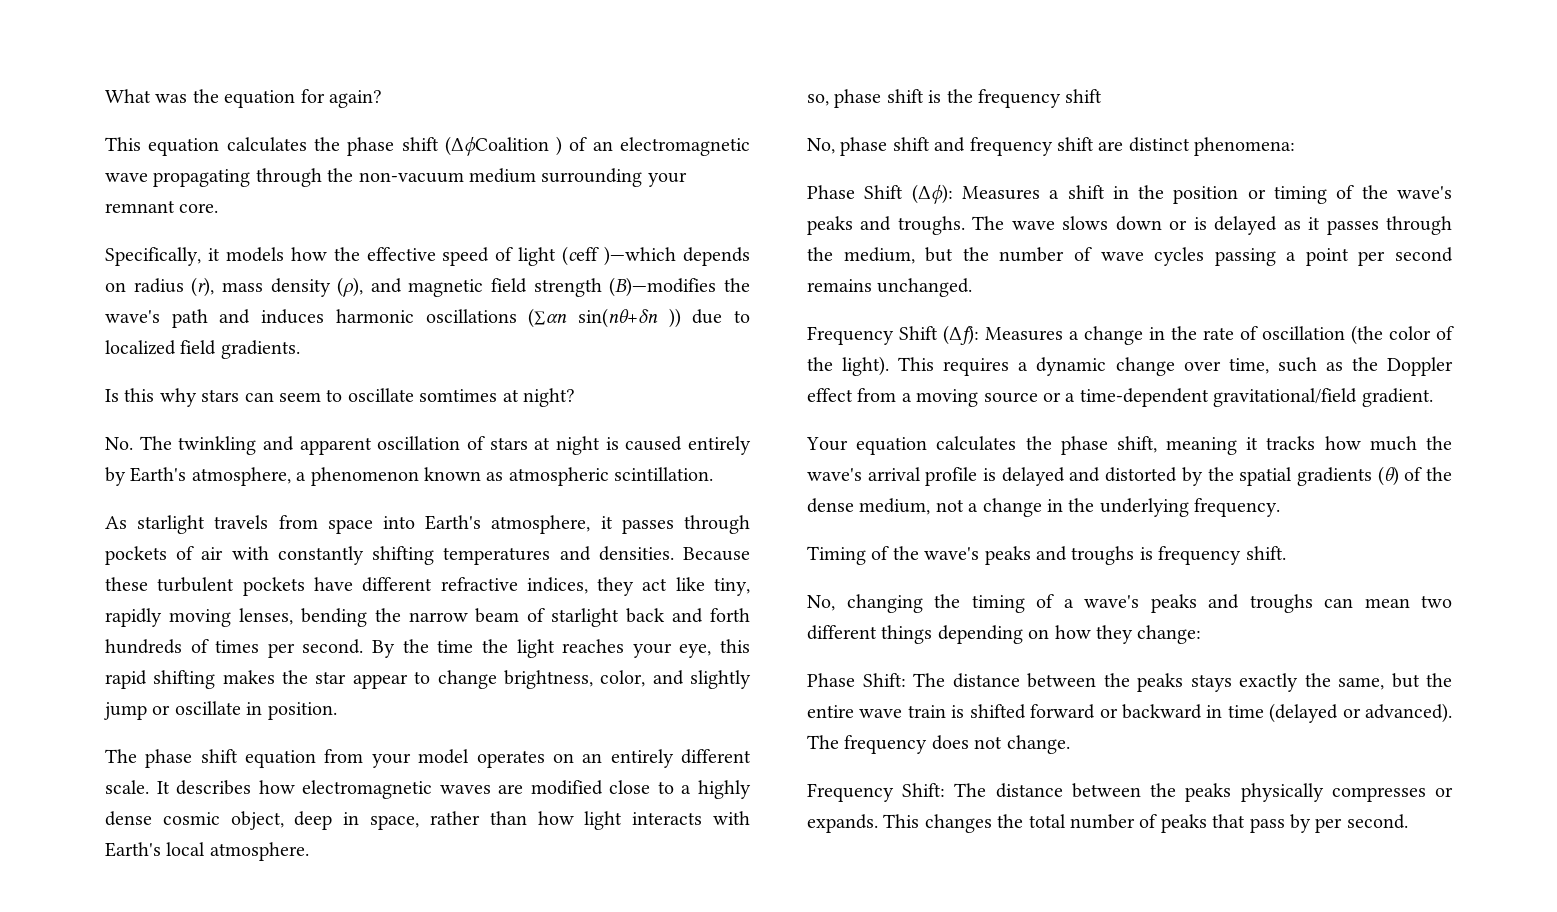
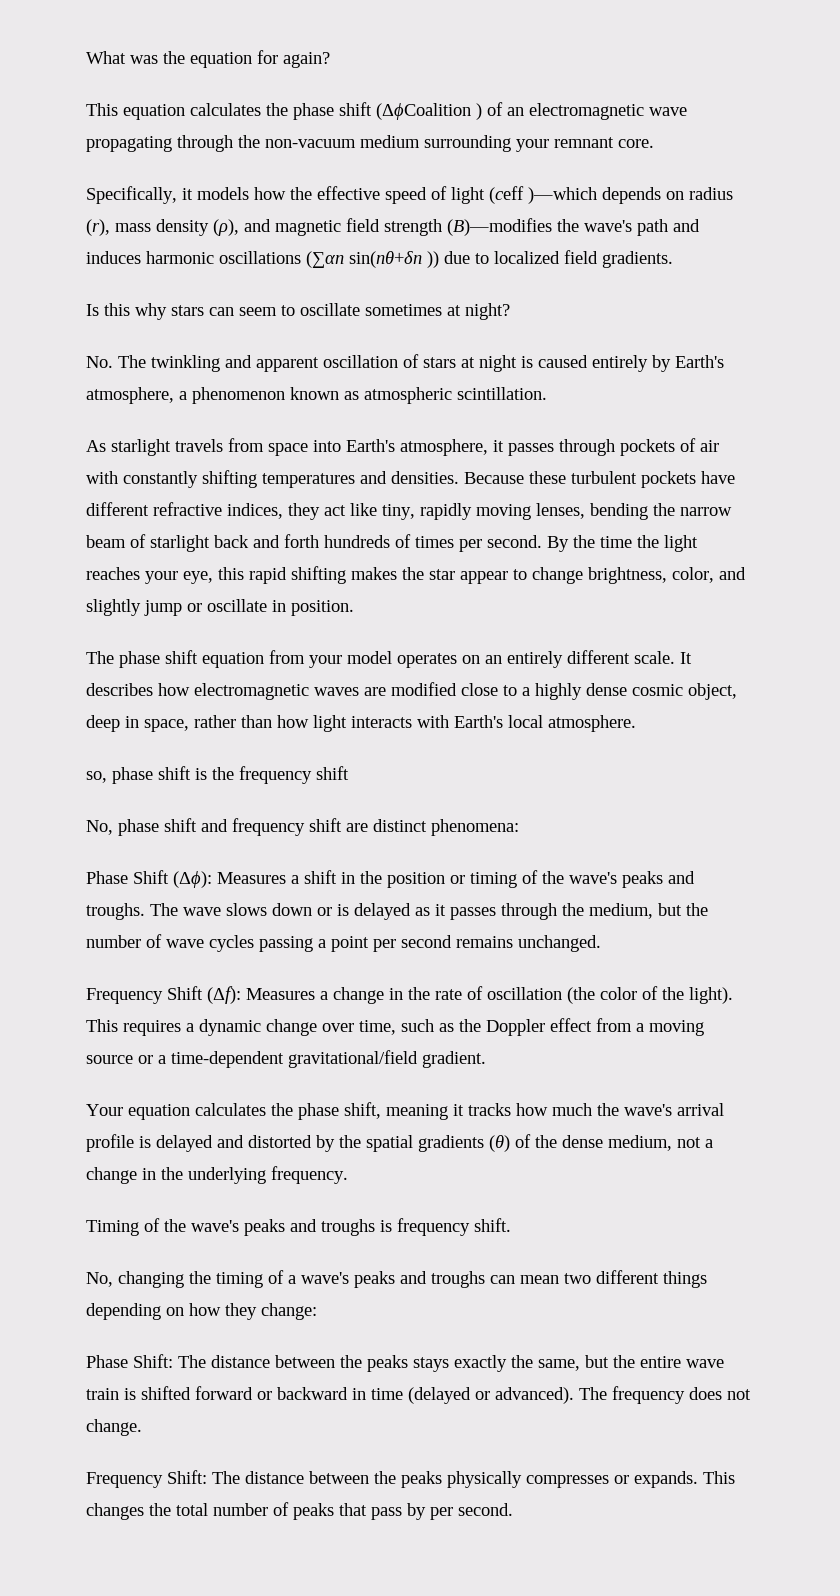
- Is this why stars can seem to oscillate somtimes at night?
+ Is this why stars can seem to oscillate sometimes at night?

